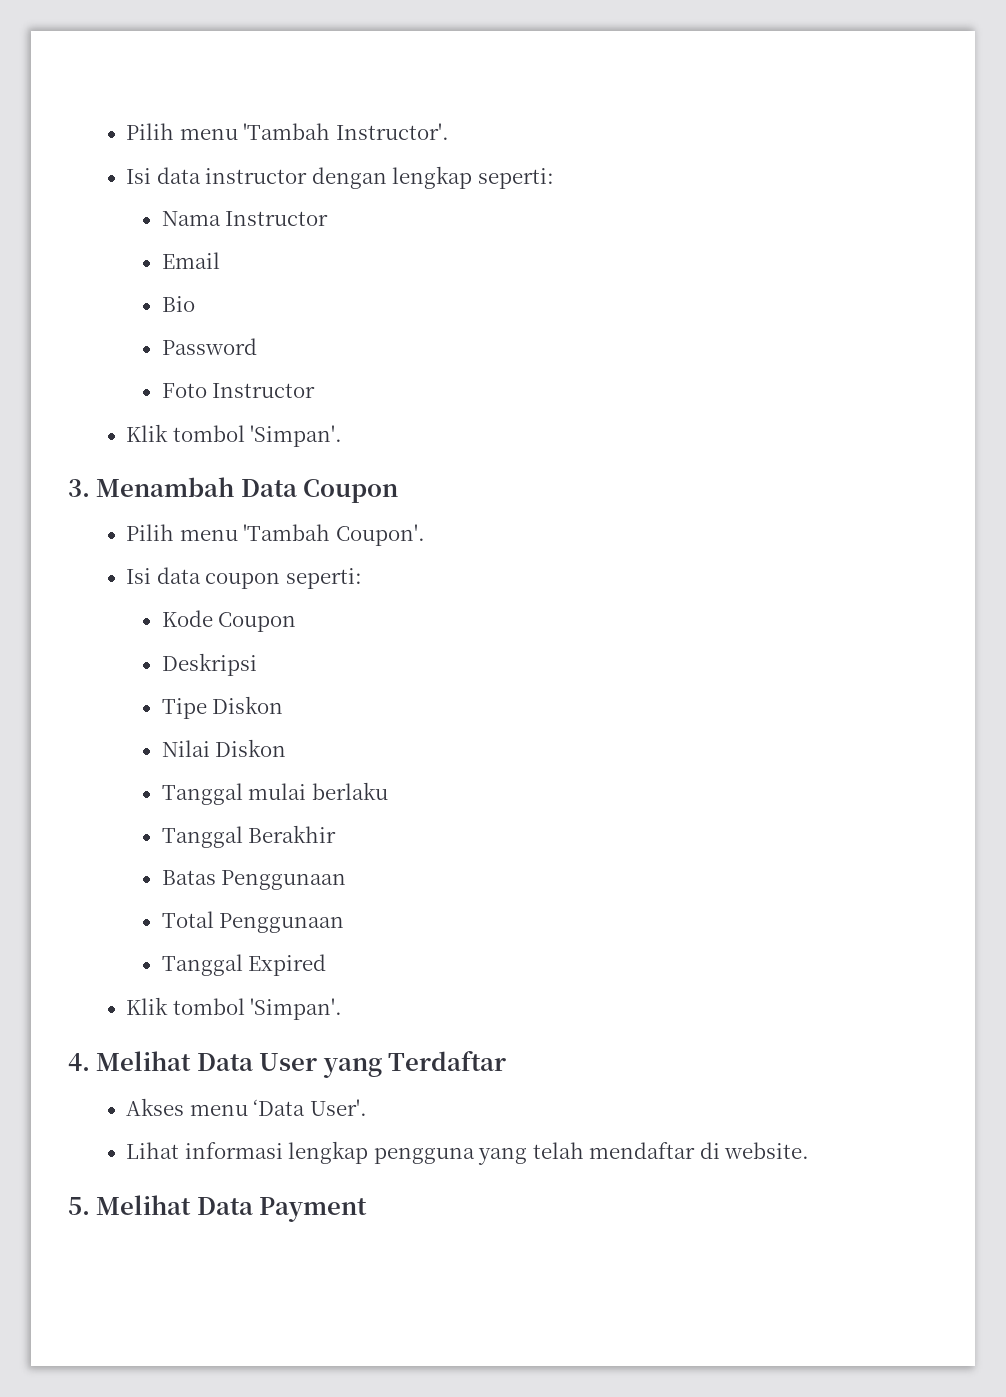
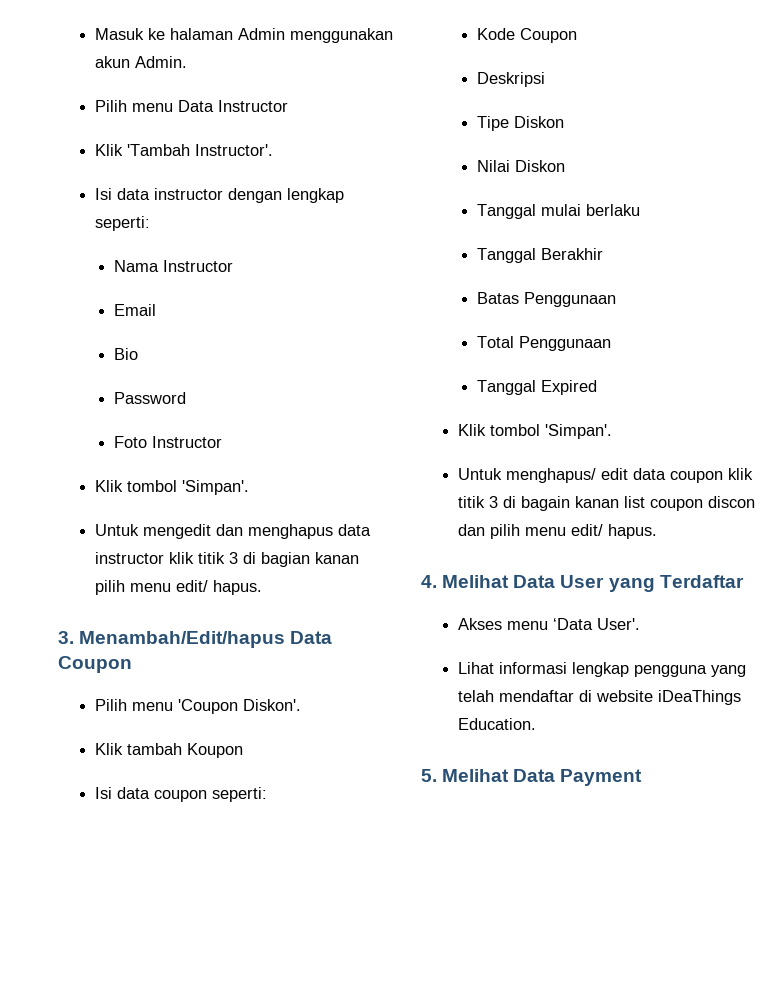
- Pilih menu 'Tambah Instructor'.
+ Masuk ke halaman Admin menggunakan akun Admin.
+ Pilih menu Data Instructor
+ Klik 'Tambah Instructor'.
+ Untuk mengedit dan menghapus data instructor klik titik 3 di bagian kanan pilih menu edit/ hapus.
- 3. Menambah Data Coupon
+ 3. Menambah/Edit/hapus Data Coupon
- Pilih menu 'Tambah Coupon'.
+ Pilih menu 'Coupon Diskon'.
+ Klik tambah Koupon
+ Untuk menghapus/ edit data coupon klik titik 3 di bagain kanan list coupon discon dan pilih menu edit/ hapus.
- Lihat informasi lengkap pengguna yang telah mendaftar di website.
+ Lihat informasi lengkap pengguna yang telah mendaftar di website iDeaThings Education.

